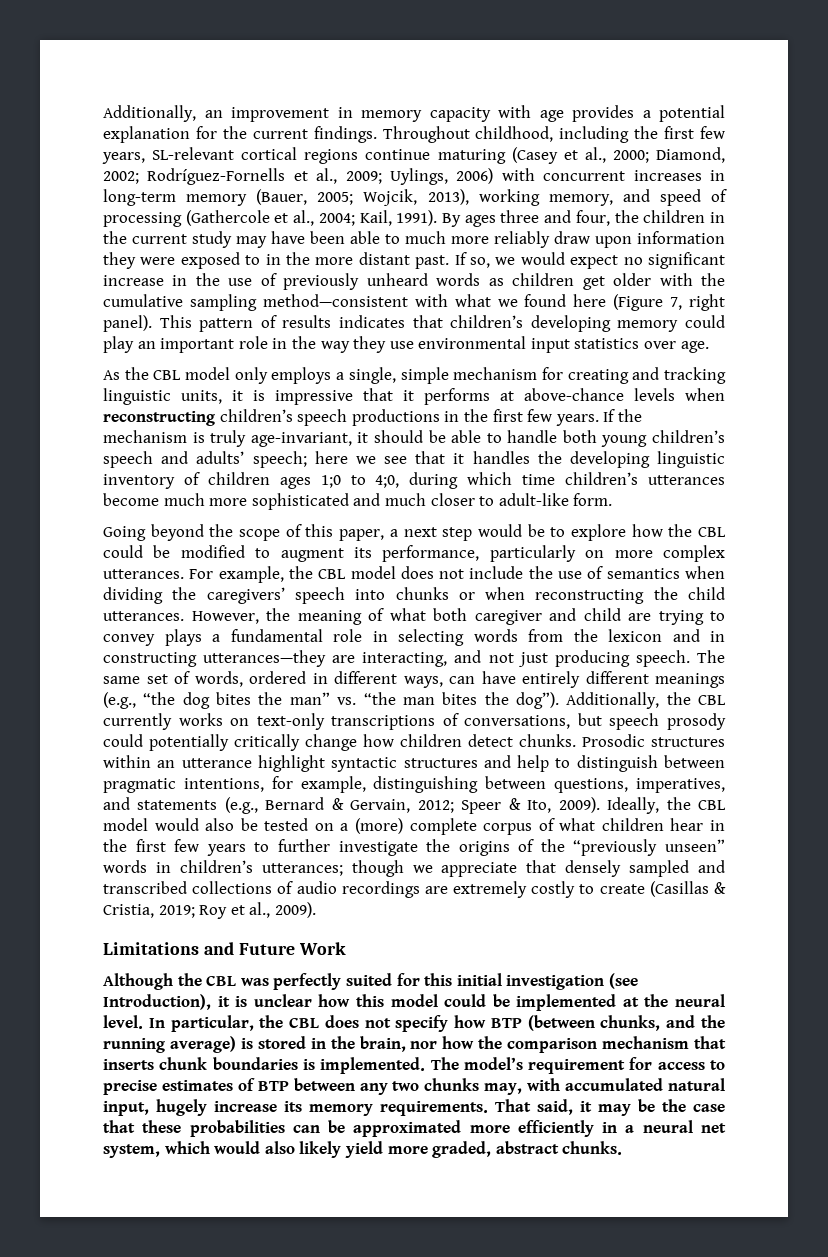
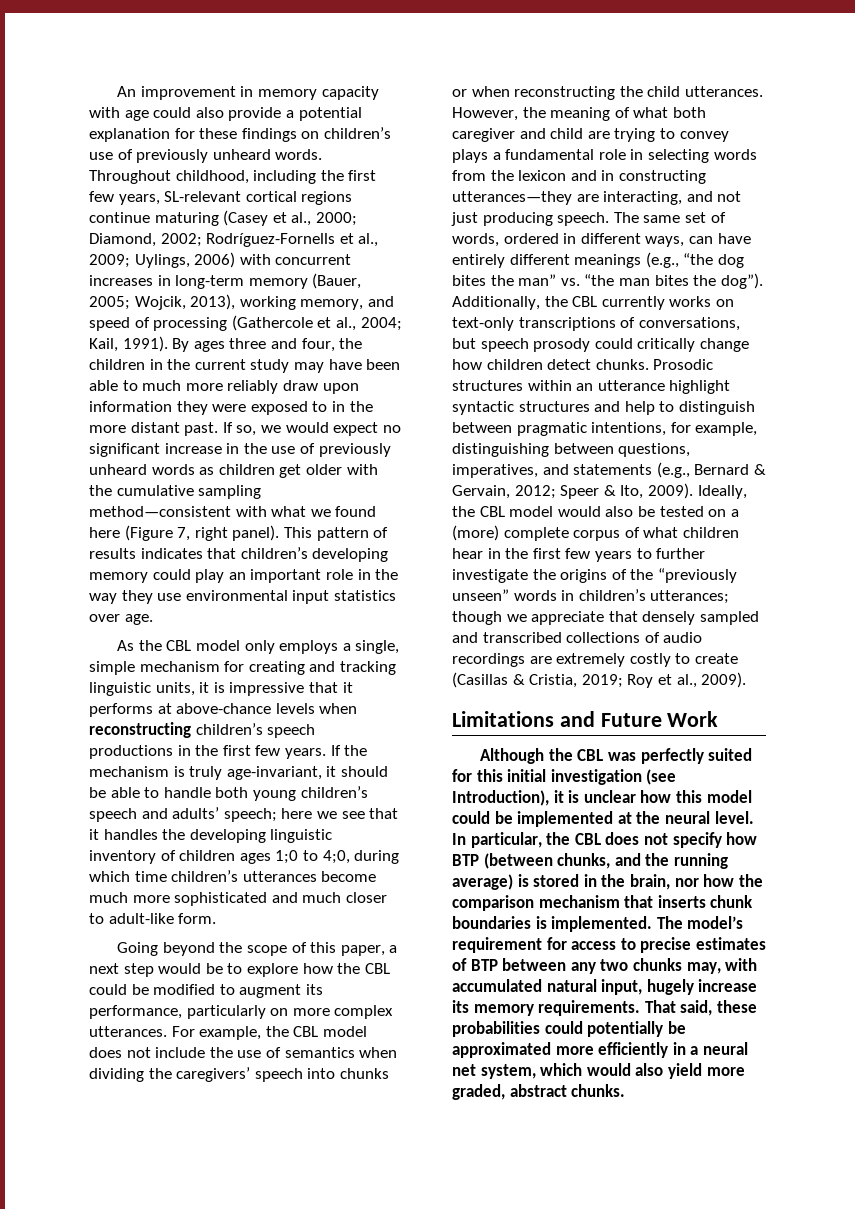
- Additionally, an improvement in memory capacity with age provides a potential explanation for the current findings.
+ An improvement in memory capacity with age could also provide a potential explanation for these findings on children’s use of previously unheard words.
- Additionally, the CBL currently works on text-only transcriptions of conversations, but speech prosody could potentially critically change how children detect chunks.
+ Additionally, the CBL currently works on text-only transcriptions of conversations, but speech prosody could critically change how children detect chunks.
- That said, it may be the case that these probabilities can be approximated more efficiently in a neural net system, which would also likely yield more graded, abstract chunks.
+ That said, these probabilities could potentially be approximated more efficiently in a neural net system, which would also yield more graded, abstract chunks.

